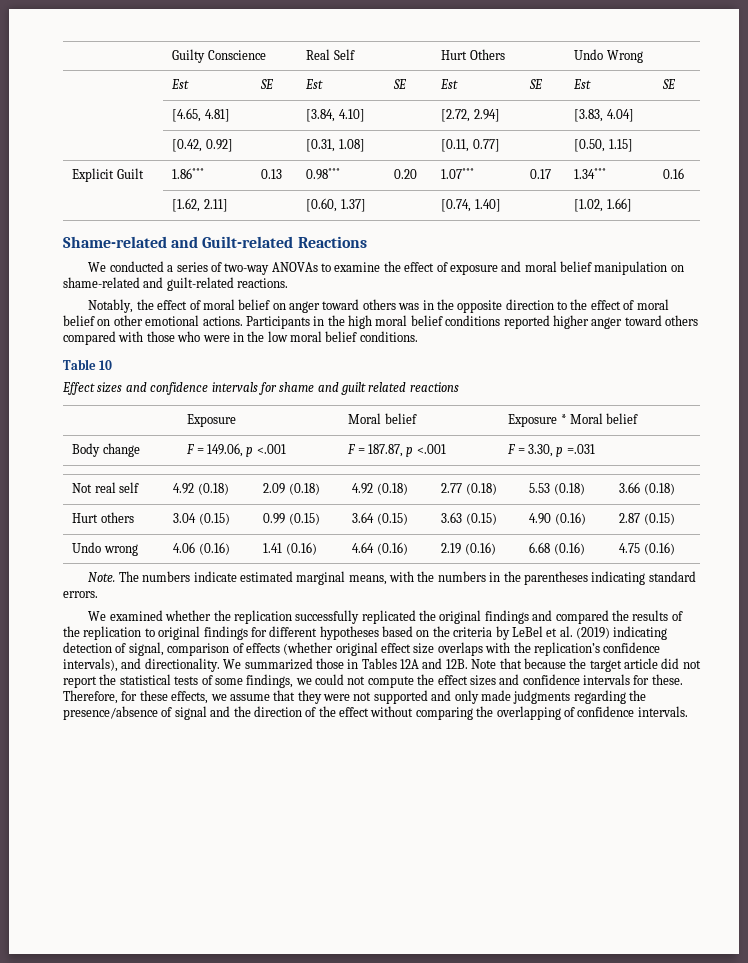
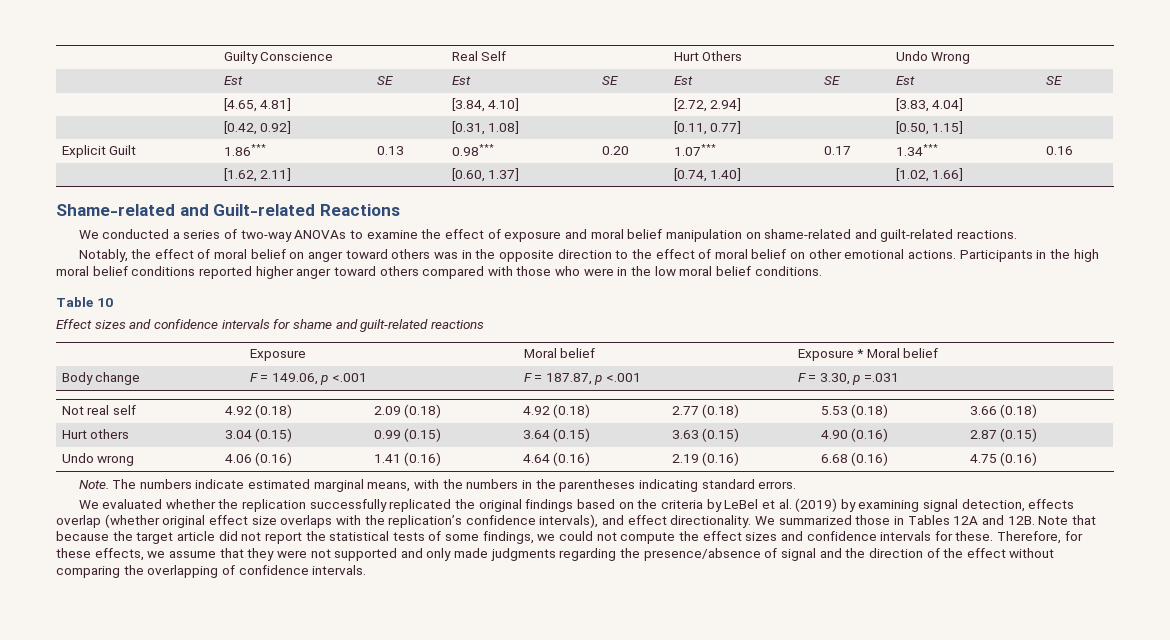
- Effect sizes and confidence intervals for shame and guilt related reactions
+ Effect sizes and confidence intervals for shame and guilt-related reactions
- We examined whether the replication successfully replicated the original findings and compared the results of the replication to original findings for different hypotheses based on the criteria by LeBel et al. (2019) indicating detection of signal, comparison of effects (whether original effect size overlaps with the replication’s confidence intervals), and directionality.
+ We evaluated whether the replication successfully replicated the original findings based on the criteria by LeBel et al. (2019) by examining signal detection, effects overlap (whether original effect size overlaps with the replication’s confidence intervals), and effect directionality.

